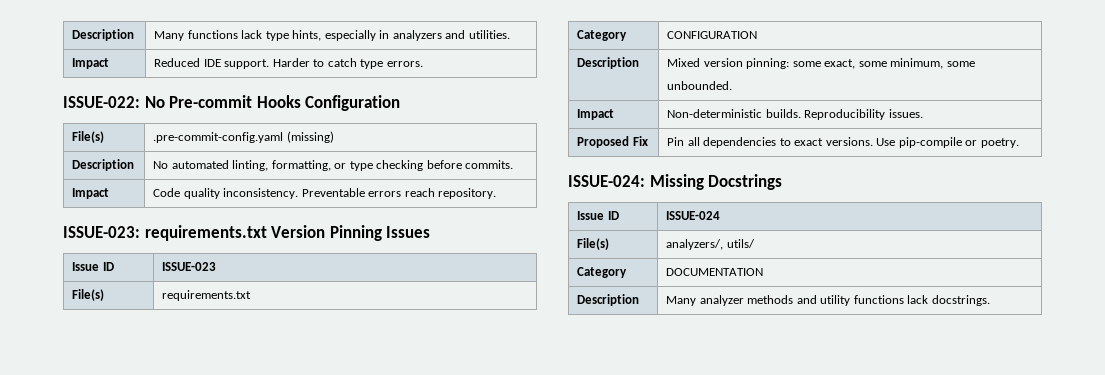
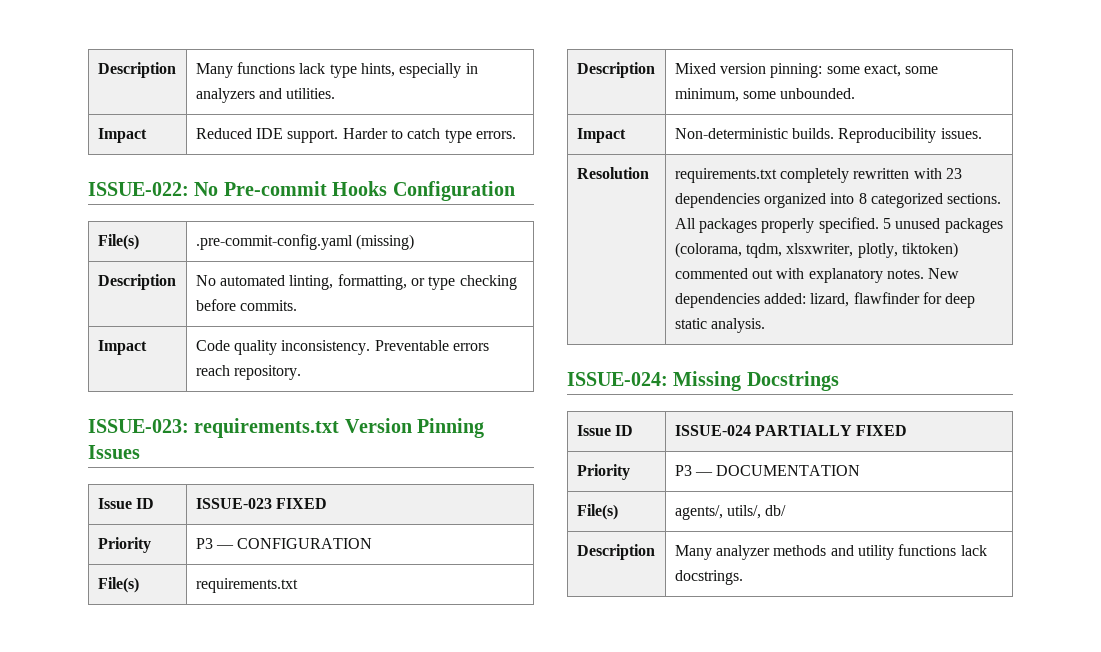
- Issue ID | ISSUE-023
+ Issue ID | ISSUE-023 FIXED
+ Priority | P3 — CONFIGURATION
- Category | CONFIGURATION
- Proposed Fix | Pin all dependencies to exact versions. Use pip-compile or poetry.
+ Resolution | requirements.txt completely rewritten with 23 dependencies organized into 8 categorized sections. All packages properly specified. 5 unused packages (colorama, tqdm, xlsxwriter, plotly, tiktoken) commented out with explanatory notes. New dependencies added: lizard, flawfinder for deep static analysis.
- Issue ID | ISSUE-024
- File(s) | analyzers/, utils/
- Category | DOCUMENTATION
+ Issue ID | ISSUE-024 PARTIALLY FIXED
+ Priority | P3 — DOCUMENTATION
+ File(s) | agents/, utils/, db/

